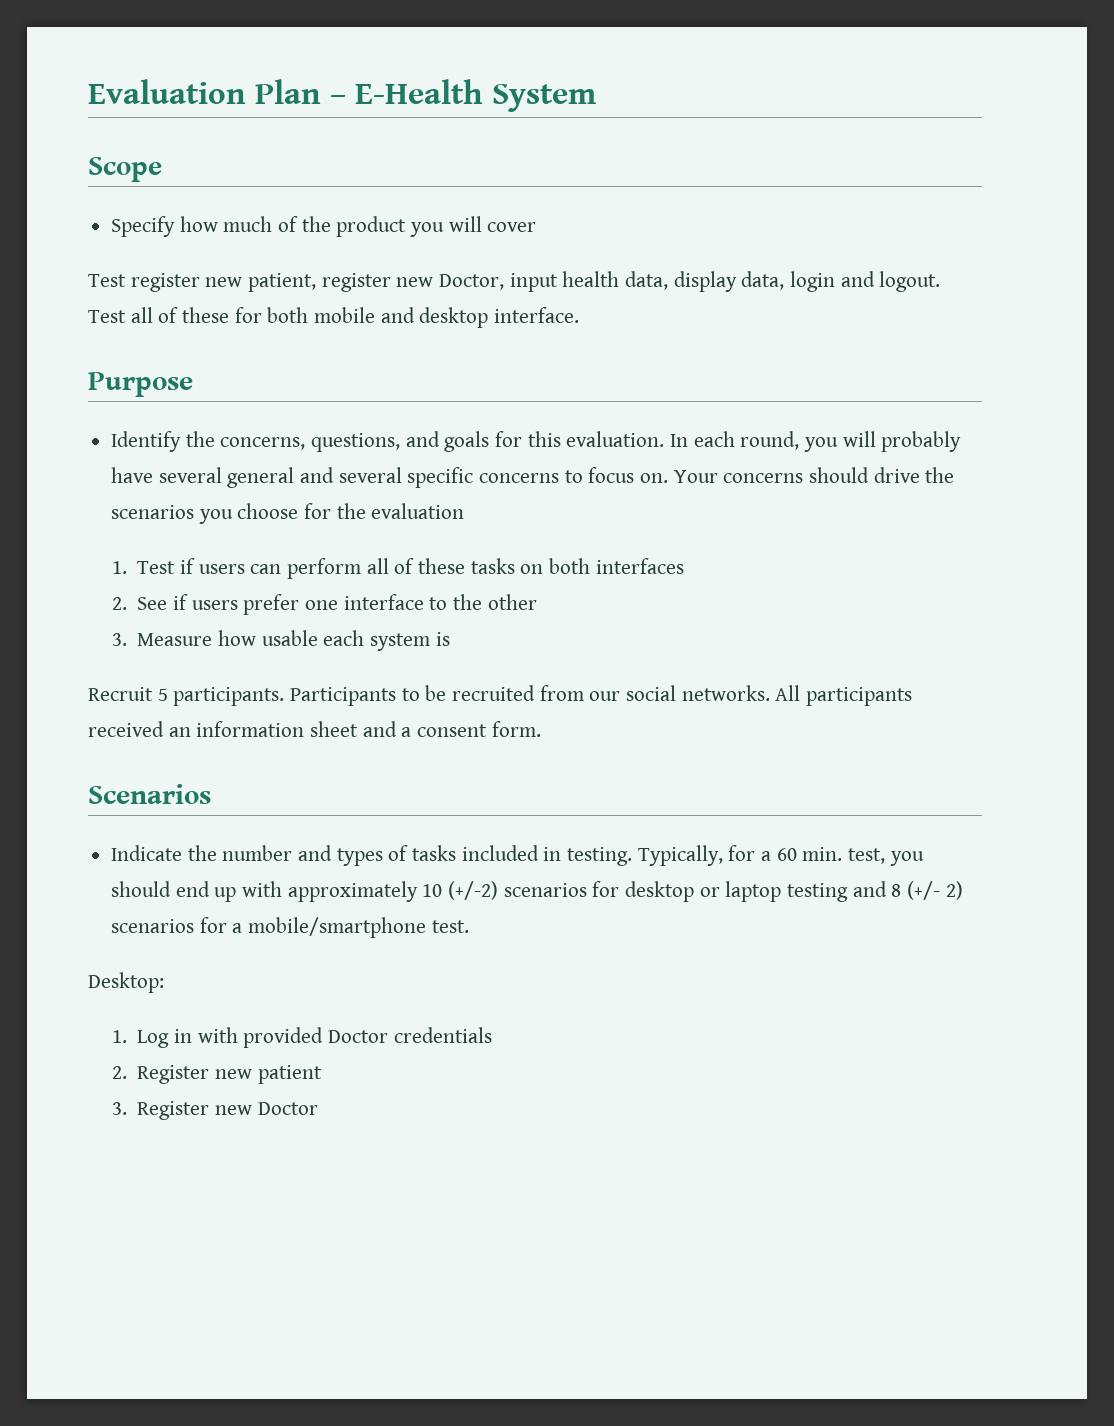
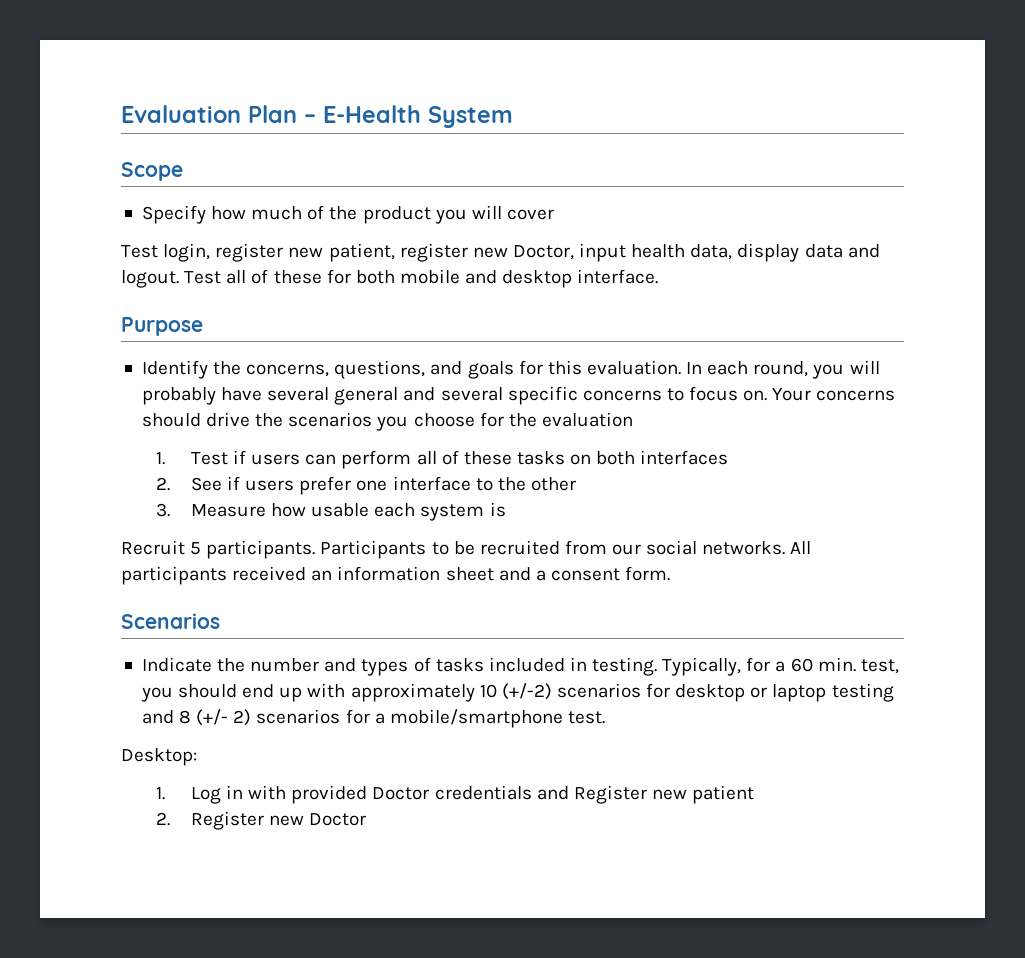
- Test register new patient, register new Doctor, input health data, display data, login and logout.
+ Test login, register new patient, register new Doctor, input health data, display data and logout.
- 1. Log in with provided Doctor credentials
- 2. Register new patient
+ 1. Log in with provided Doctor credentials and Register new patient
- 3. Register new Doctor
+ 2. Register new Doctor

